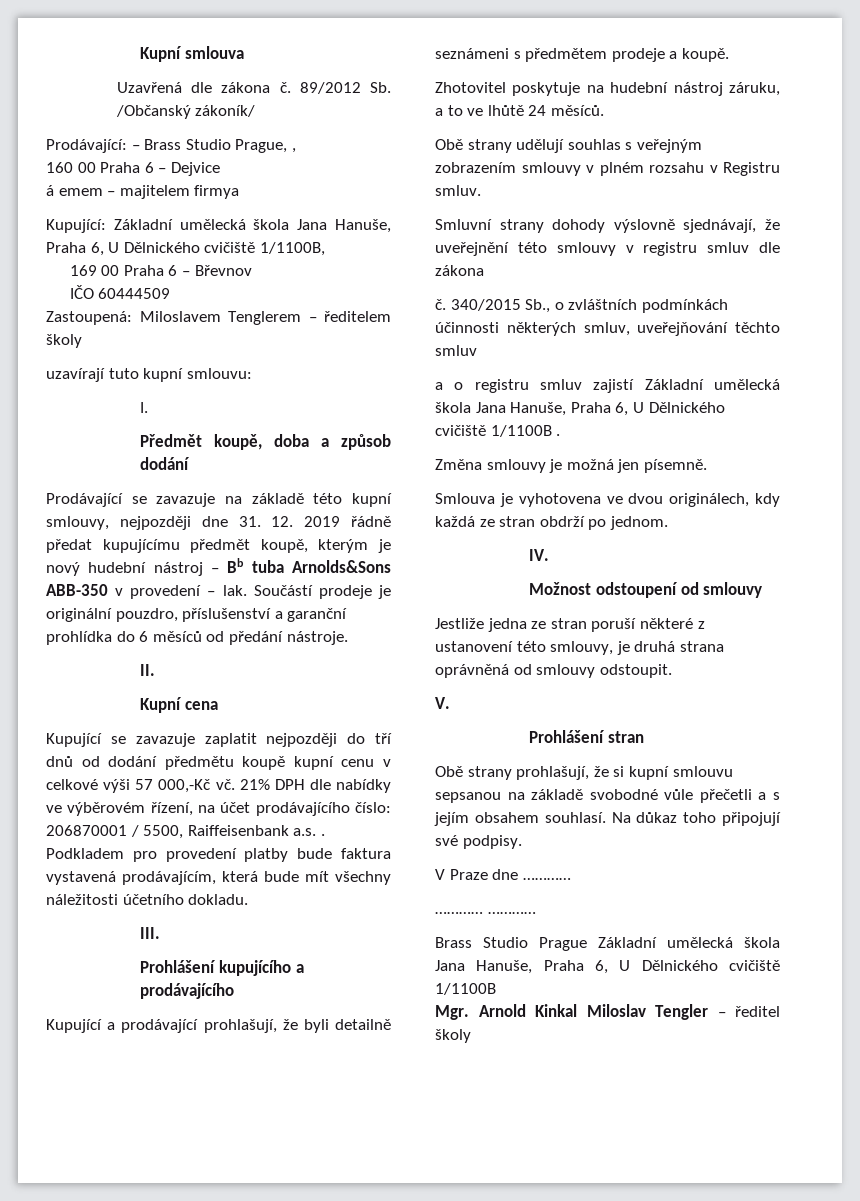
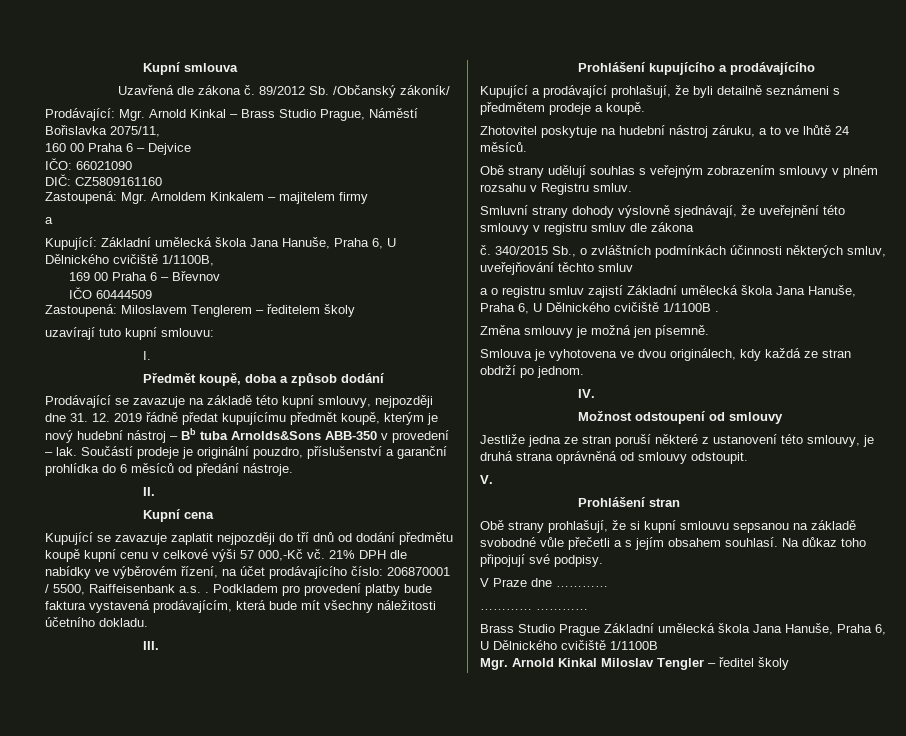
- Prodávající: – Brass Studio Prague, ,
+ Prodávající: Mgr. Arnold Kinkal – Brass Studio Prague, Náměstí Bořislavka 2075/11,
- á emem – majitelem firmya
+ IČO: 66021090
+ DIČ: CZ5809161160
+ Zastoupená: Mgr. Arnoldem Kinkalem – majitelem firmy
+ a

